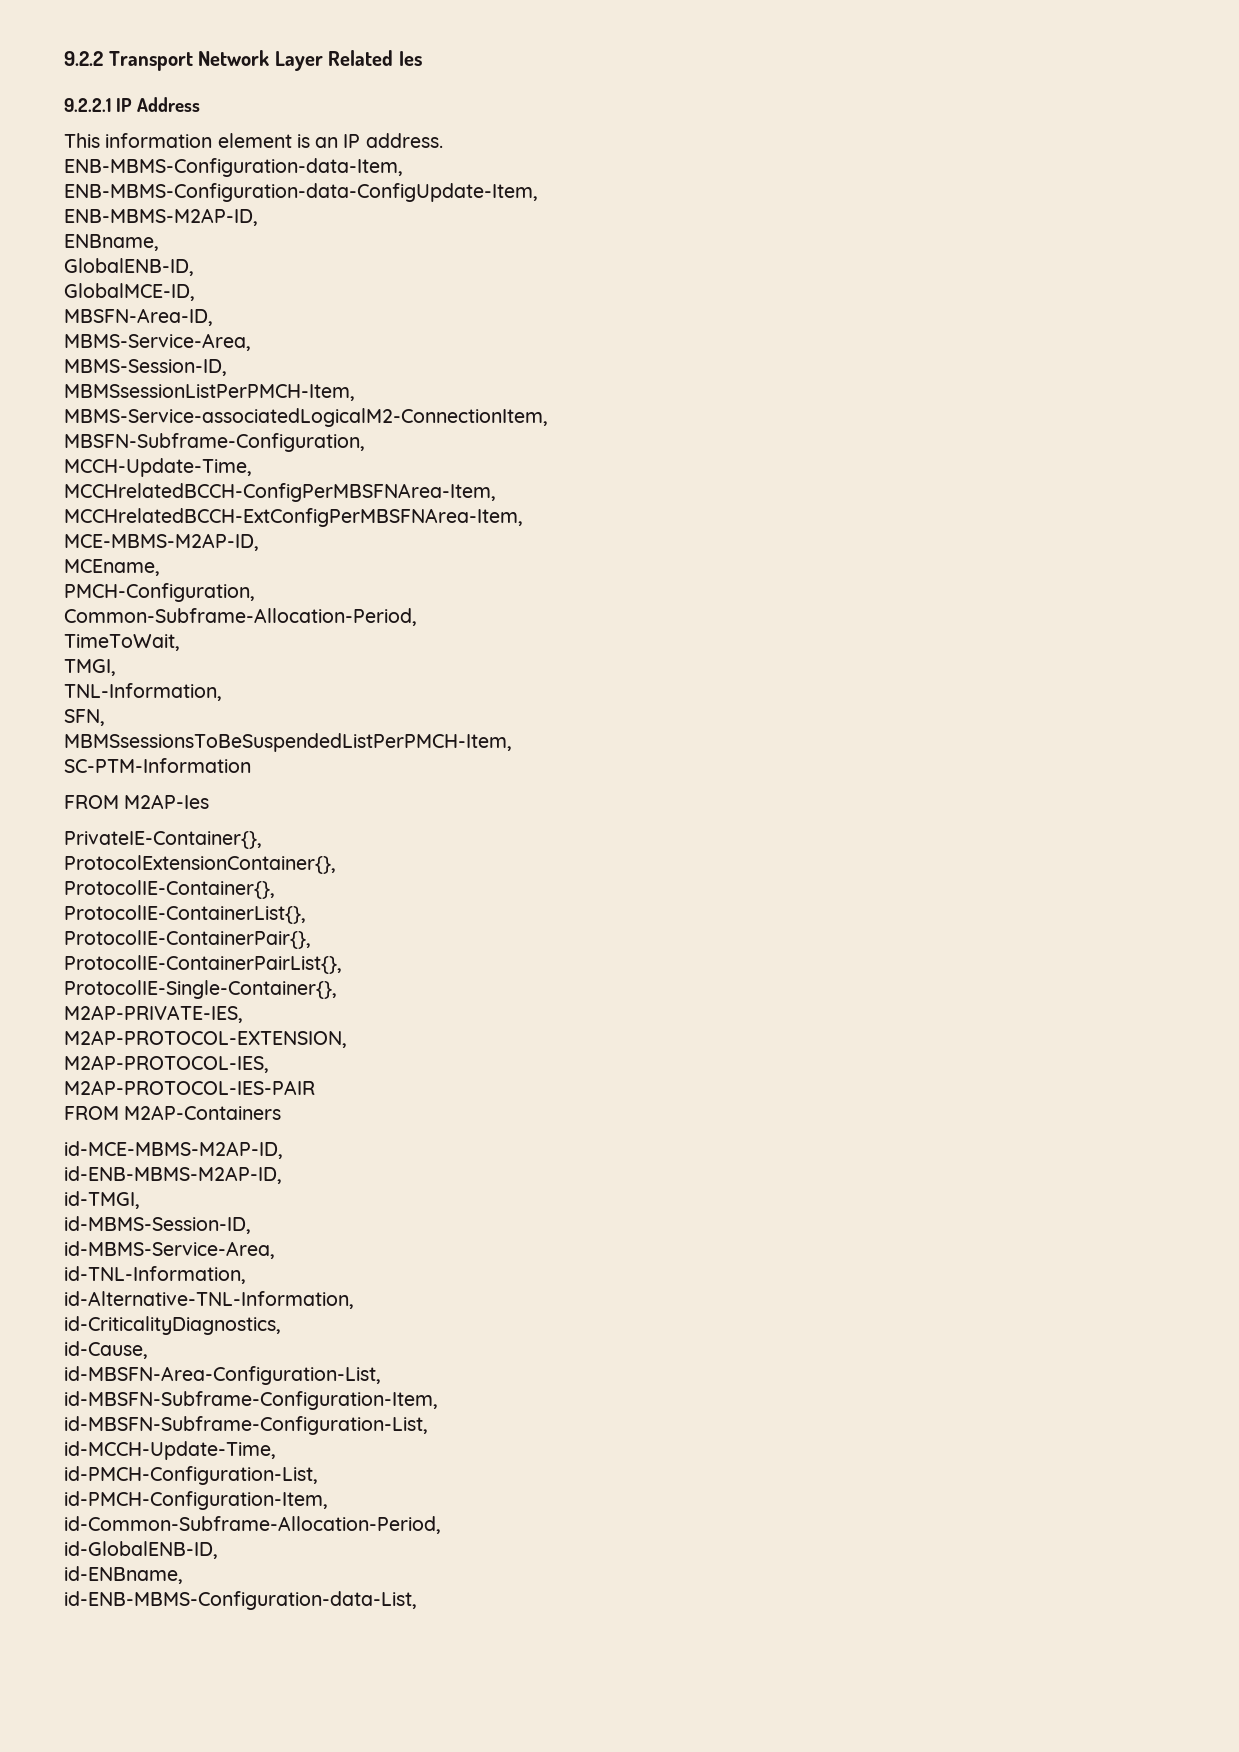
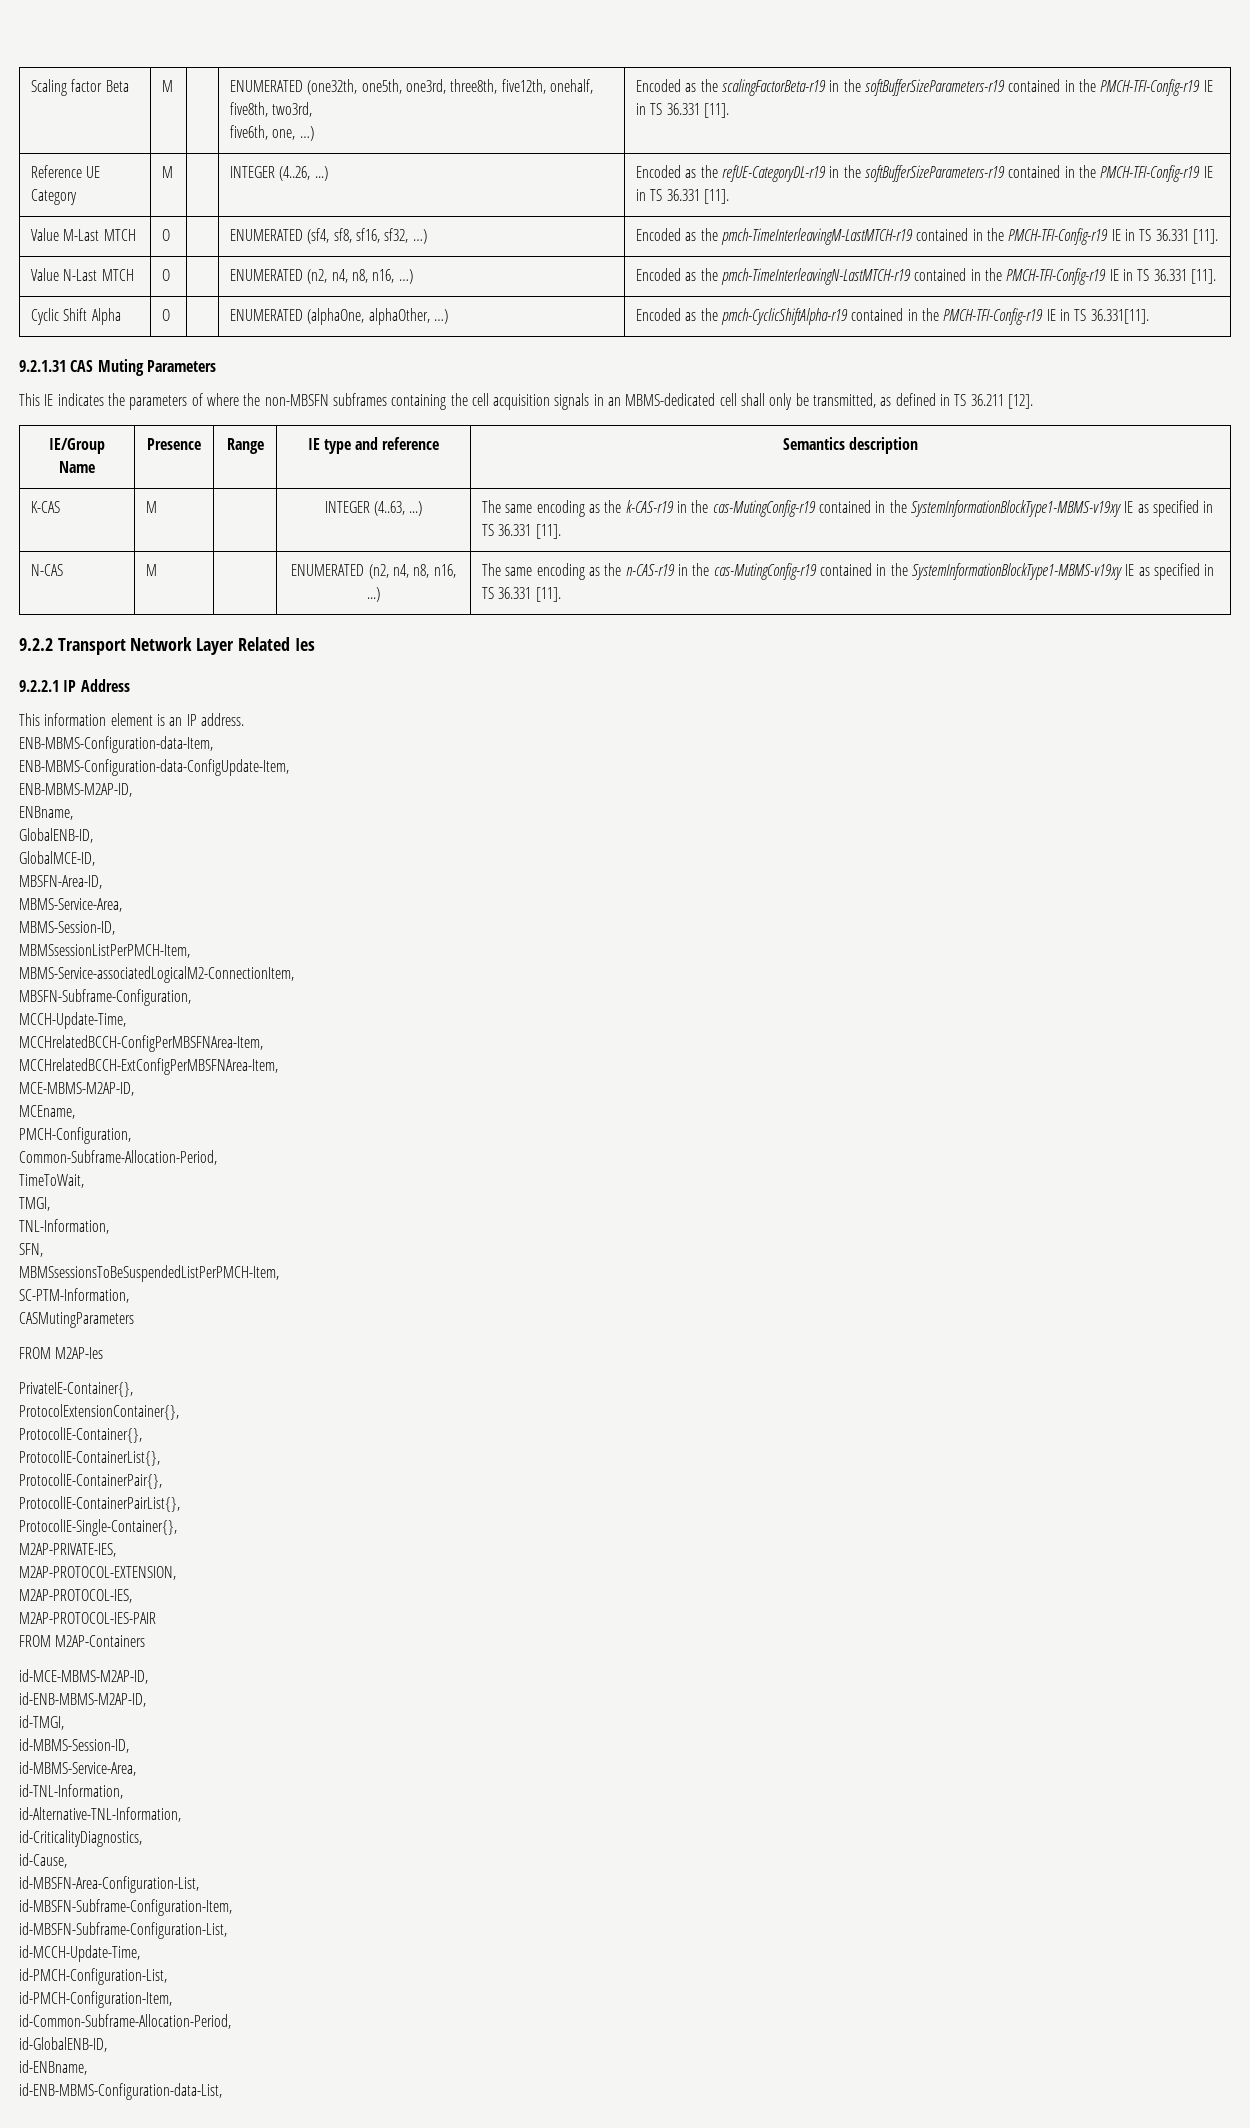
+ Scaling factor Beta | M | | ENUMERATED (one32th, one5th, one3rd, three8th, five12th, onehalf, five8th, two3rd,
+ five6th, one, …) | Encoded as the scalingFactorBeta-r19 in the softBufferSizeParameters-r19 contained in the PMCH-TFI-Config-r19 IE in TS 36.331 [11].
+ Reference UE Category | M | | INTEGER (4..26, ...) | Encoded as the refUE-CategoryDL-r19 in the softBufferSizeParameters-r19 contained in the PMCH-TFI-Config-r19 IE in TS 36.331 [11].
+ Value M-Last MTCH | O | | ENUMERATED (sf4, sf8, sf16, sf32, …) | Encoded as the pmch-TimeInterleavingM-LastMTCH-r19 contained in the PMCH-TFI-Config-r19 IE in TS 36.331 [11].
+ Value N-Last MTCH | O | | ENUMERATED (n2, n4, n8, n16, …) | Encoded as the pmch-TimeInterleavingN-LastMTCH-r19 contained in the PMCH-TFI-Config-r19 IE in TS 36.331 [11].
+ Cyclic Shift Alpha | O | | ENUMERATED (alphaOne, alphaOther, …) | Encoded as the pmch-CyclicShiftAlpha-r19 contained in the PMCH-TFI-Config-r19 IE in TS 36.331[11].
+ 9.2.1.31 CAS Muting Parameters
+ This IE indicates the parameters of where the non-MBSFN subframes containing the cell acquisition signals in an MBMS-dedicated cell shall only be transmitted, as defined in TS 36.211 [12].
+ IE/Group Name | Presence | Range | IE type and reference | Semantics description
+ K-CAS | M | | INTEGER (4..63, ...) | The same encoding as the k-CAS-r19 in the cas-MutingConfig-r19 contained in the SystemInformationBlockType1-MBMS-v19xy IE as specified in TS 36.331 [11].
+ N-CAS | M | | ENUMERATED (n2, n4, n8, n16, ...) | The same encoding as the n-CAS-r19 in the cas-MutingConfig-r19 contained in the SystemInformationBlockType1-MBMS-v19xy IE as specified in TS 36.331 [11].
- SC-PTM-Information
+ SC-PTM-Information,
+ CASMutingParameters

